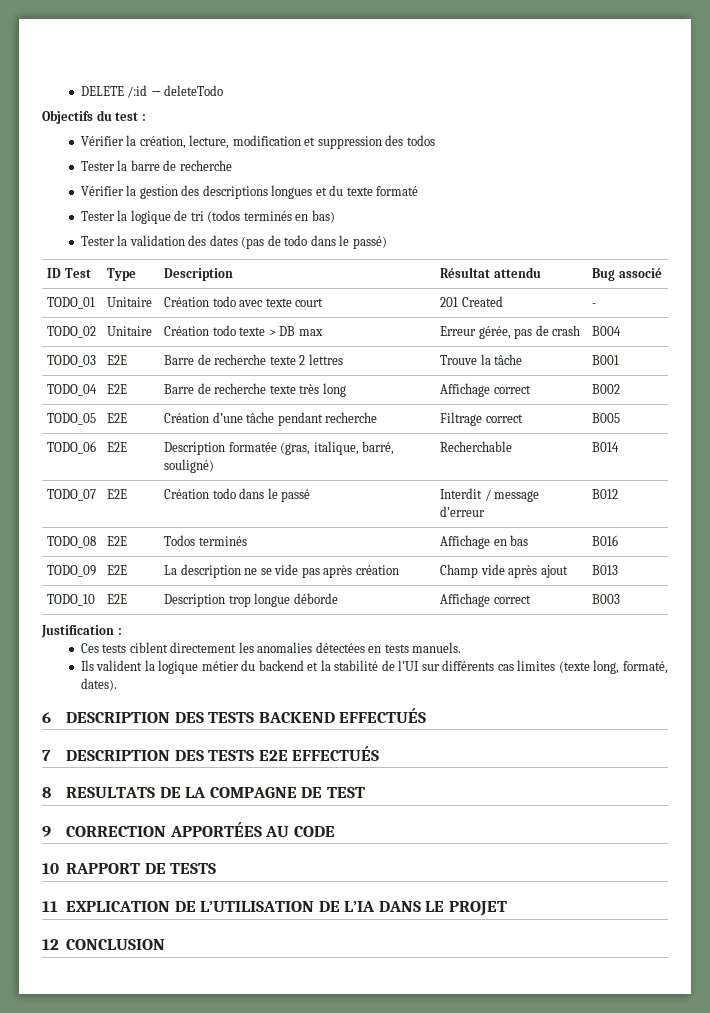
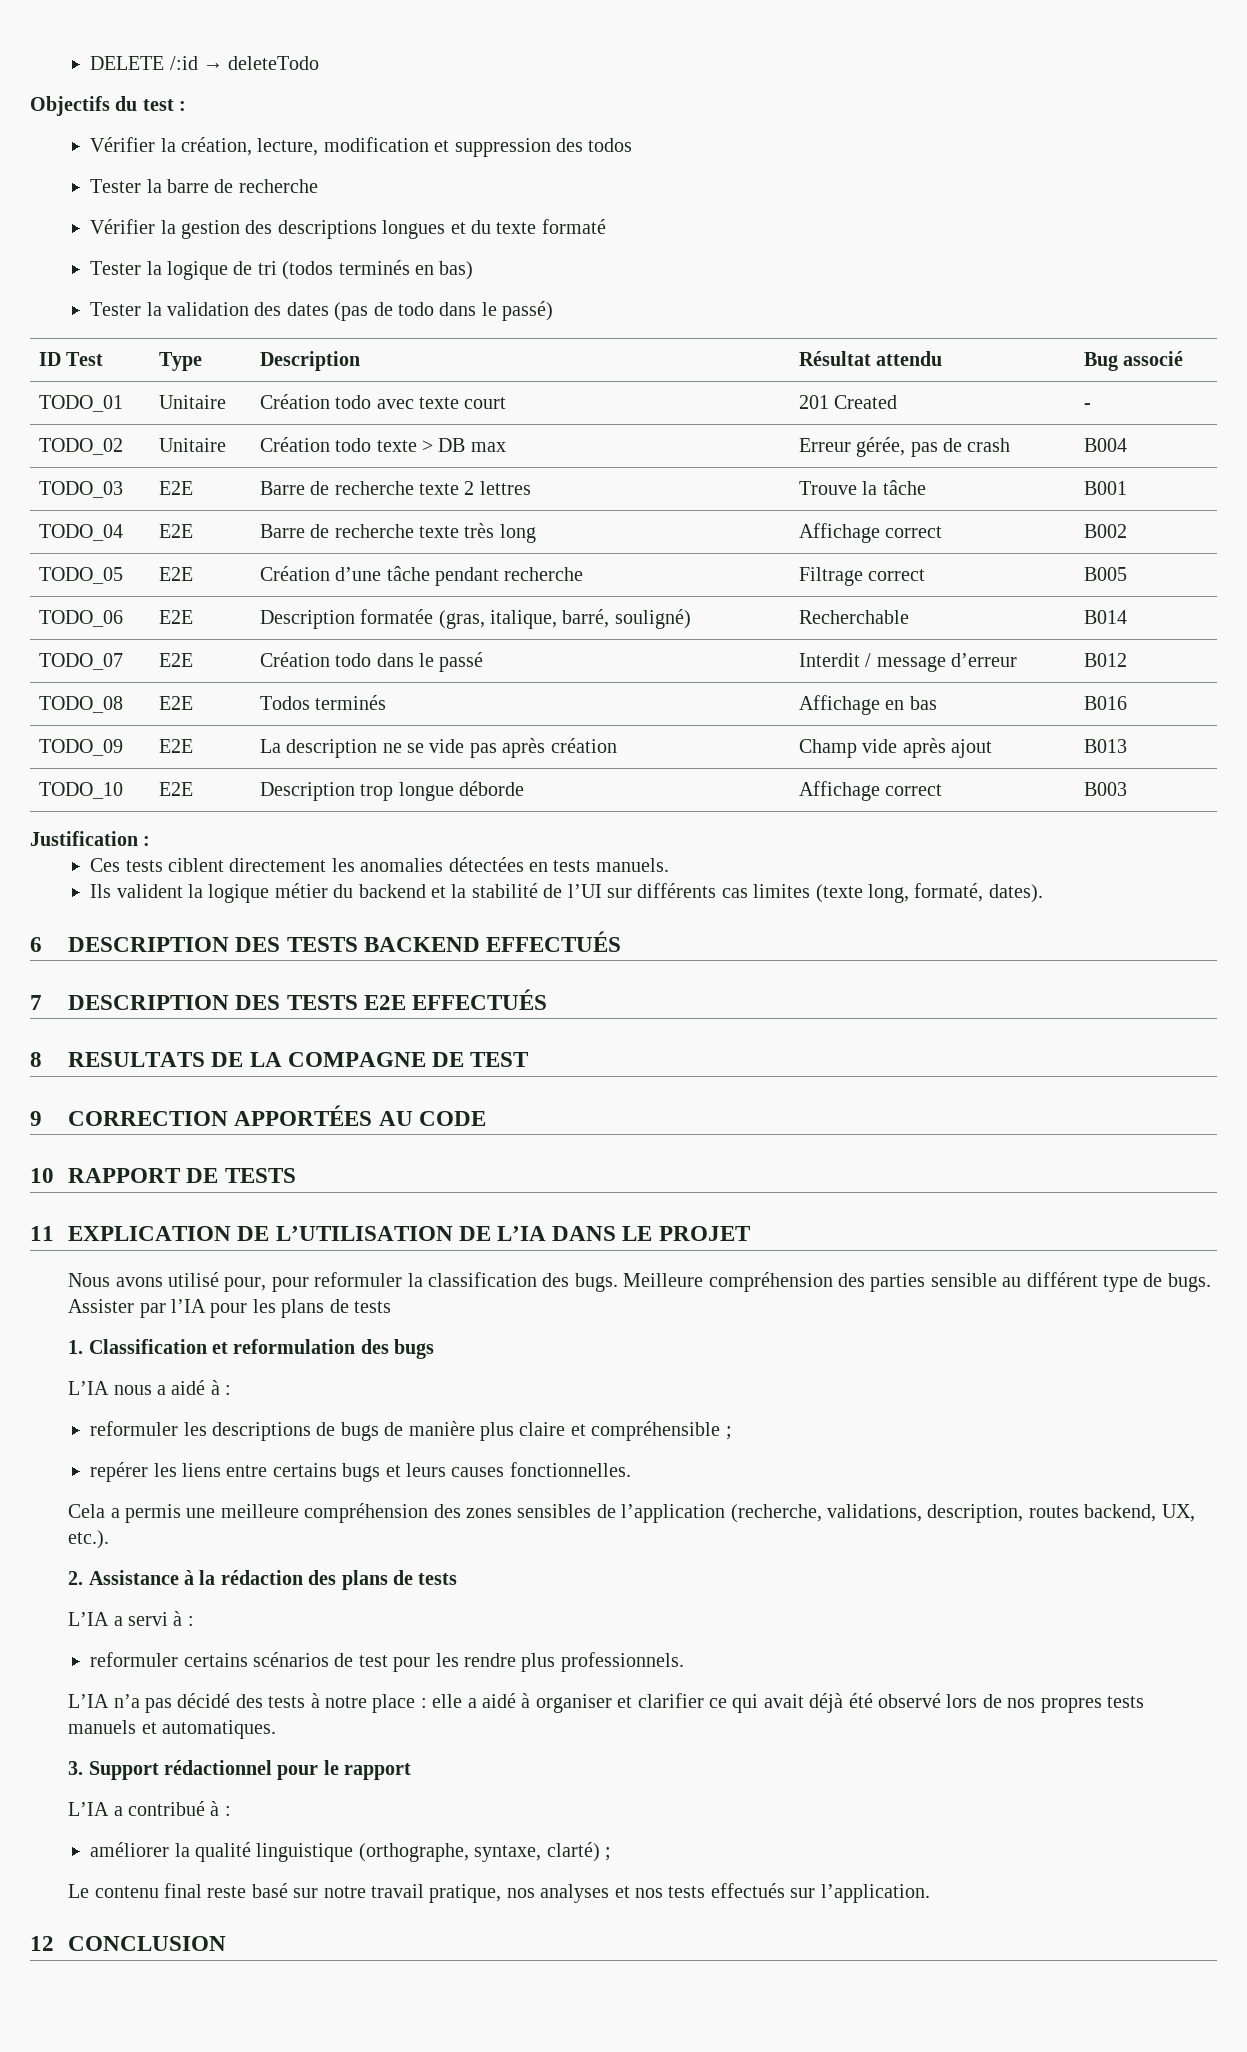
+ Nous avons utilisé pour, pour reformuler la classification des bugs. Meilleure compréhension des parties sensible au différent type de bugs. Assister par l’IA pour les plans de tests
+ 1. Classification et reformulation des bugs
+ L’IA nous a aidé à :
+ reformuler les descriptions de bugs de manière plus claire et compréhensible ;
+ repérer les liens entre certains bugs et leurs causes fonctionnelles.
+ Cela a permis une meilleure compréhension des zones sensibles de l’application (recherche, validations, description, routes backend, UX, etc.).
+ 2. Assistance à la rédaction des plans de tests
+ L’IA a servi à :
+ reformuler certains scénarios de test pour les rendre plus professionnels.
+ L’IA n’a pas décidé des tests à notre place : elle a aidé à organiser et clarifier ce qui avait déjà été observé lors de nos propres tests manuels et automatiques.
+ 3. Support rédactionnel pour le rapport
+ L’IA a contribué à :
+ améliorer la qualité linguistique (orthographe, syntaxe, clarté) ;
+ Le contenu final reste basé sur notre travail pratique, nos analyses et nos tests effectués sur l’application.

